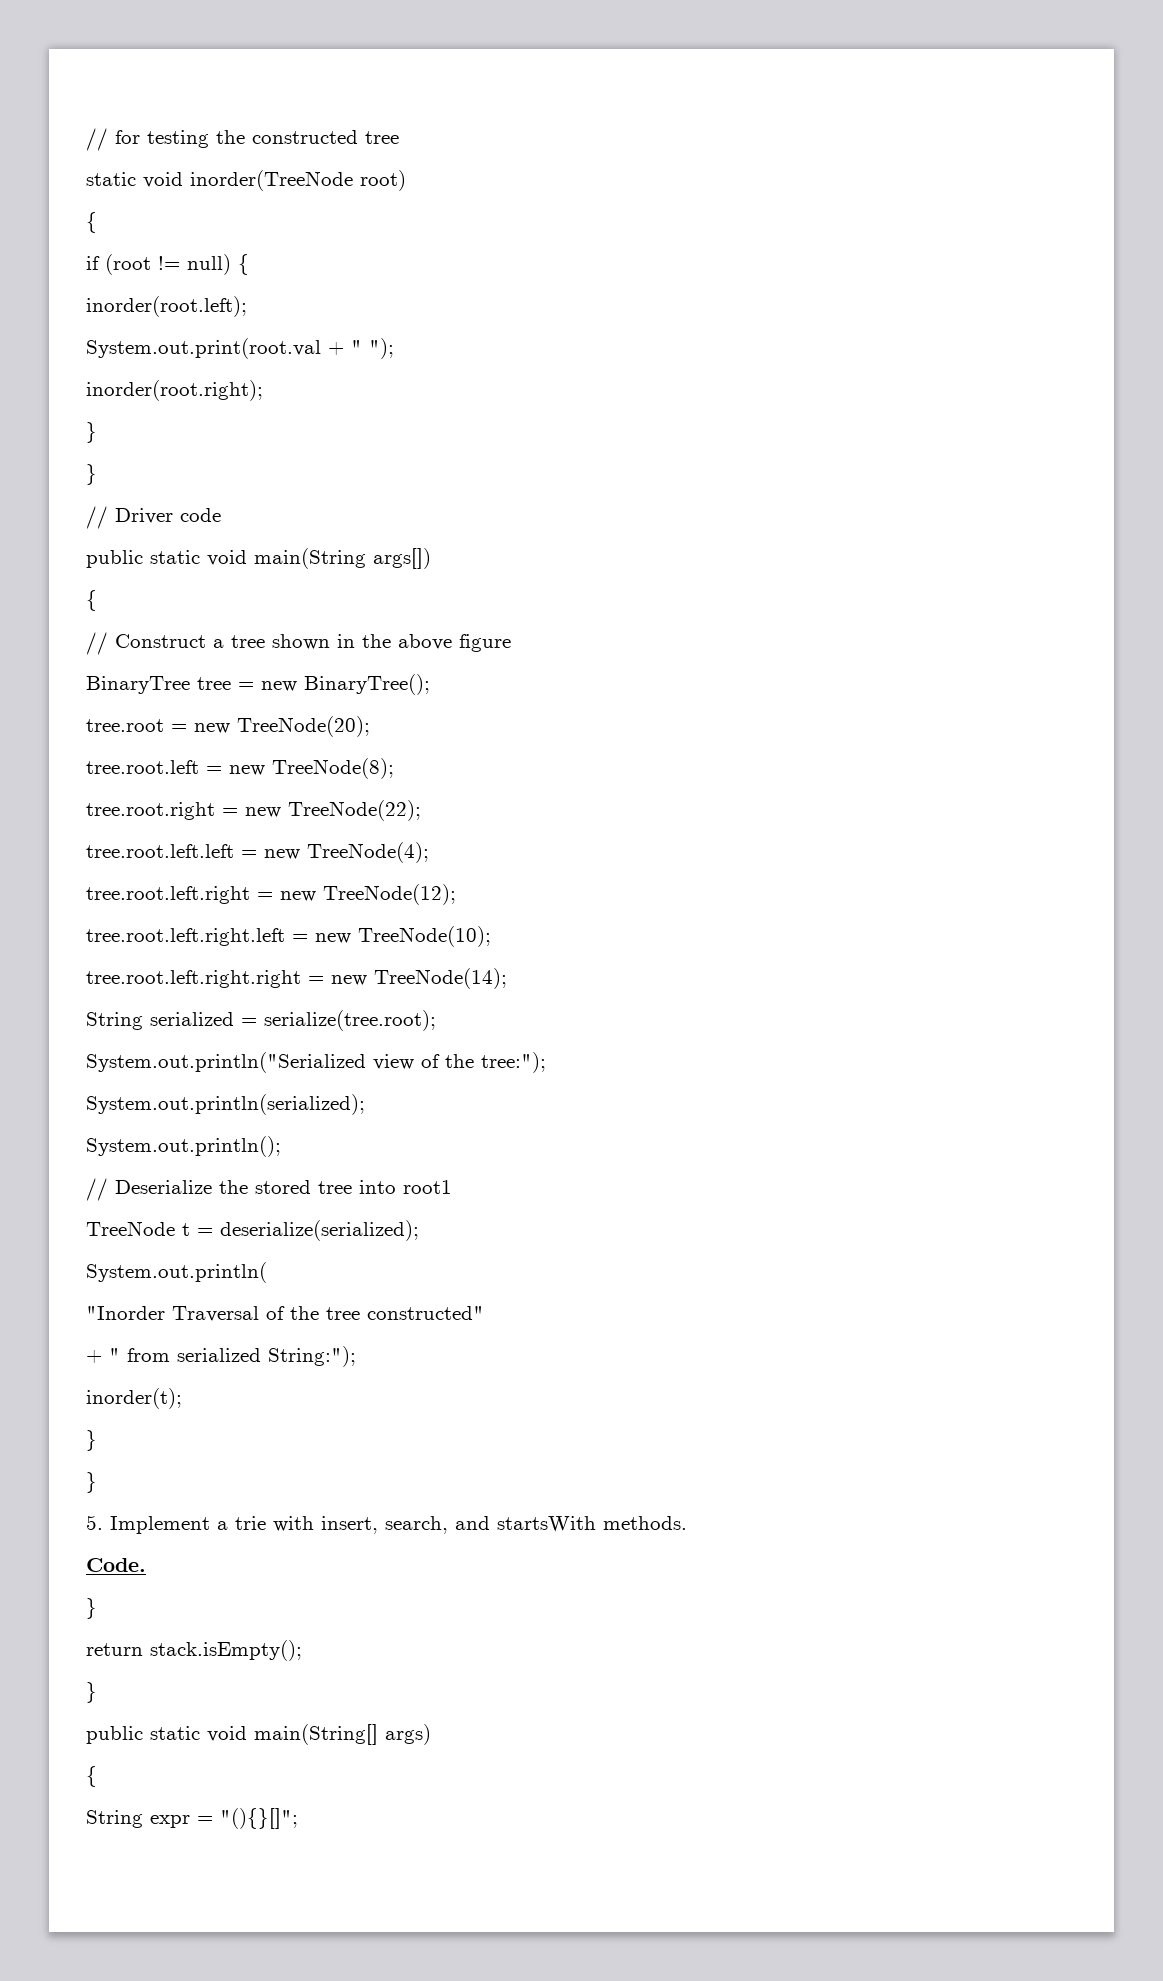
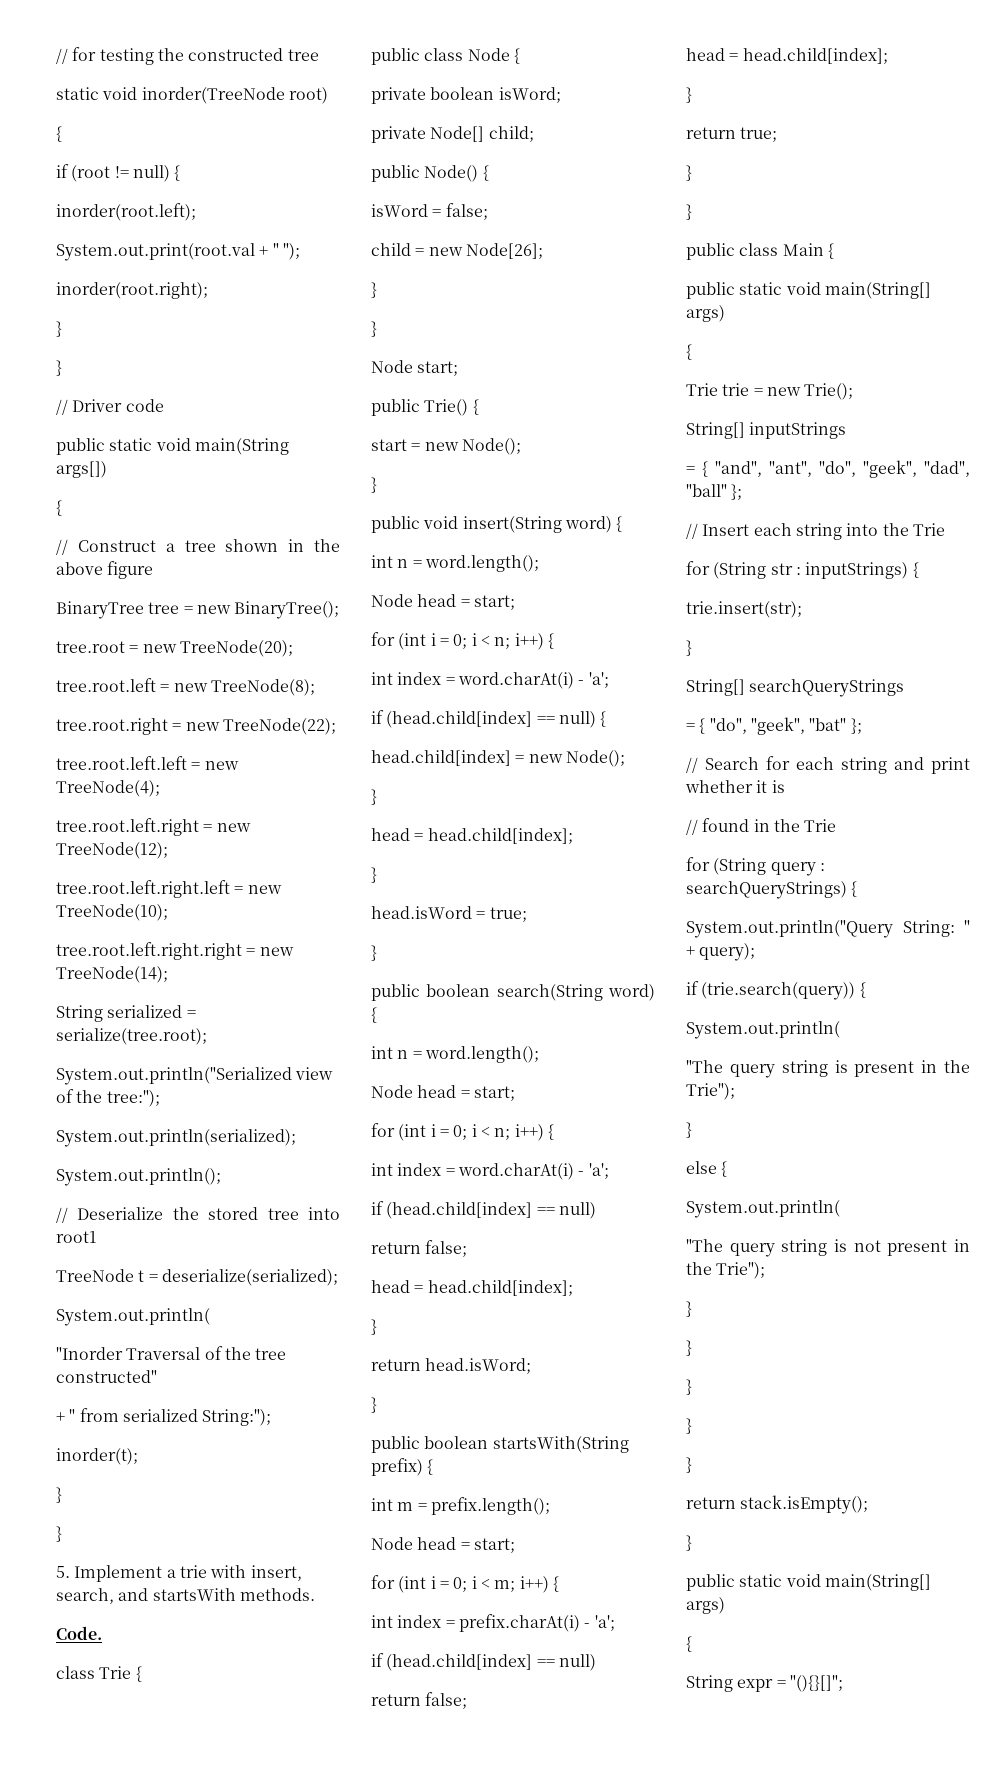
+ class Trie {
+ public class Node {
+ private boolean isWord;
+ private Node[] child;
+ public Node() {
+ isWord = false;
+ child = new Node[26];
+ }
+ }
+ Node start;
+ public Trie() {
+ start = new Node();
+ }
+ public void insert(String word) {
+ int n = word.length();
+ Node head = start;
+ for (int i = 0; i < n; i++) {
+ int index = word.charAt(i) - 'a';
+ if (head.child[index] == null) {
+ head.child[index] = new Node();
+ }
+ head = head.child[index];
+ }
+ head.isWord = true;
+ }
+ public boolean search(String word) {
+ int n = word.length();
+ Node head = start;
+ for (int i = 0; i < n; i++) {
+ int index = word.charAt(i) - 'a';
+ if (head.child[index] == null)
+ return false;
+ head = head.child[index];
+ }
+ return head.isWord;
+ }
+ public boolean startsWith(String prefix) {
+ int m = prefix.length();
+ Node head = start;
+ for (int i = 0; i < m; i++) {
+ int index = prefix.charAt(i) - 'a';
+ if (head.child[index] == null)
+ return false;
+ head = head.child[index];
+ }
+ return true;
+ }
+ }
+ public class Main {
+ public static void main(String[] args)
+ {
+ Trie trie = new Trie();
+ String[] inputStrings
+ = { "and", "ant", "do", "geek", "dad", "ball" };
+ // Insert each string into the Trie
+ for (String str : inputStrings) {
+ trie.insert(str);
+ }
+ String[] searchQueryStrings
+ = { "do", "geek", "bat" };
+ // Search for each string and print whether it is
+ // found in the Trie
+ for (String query : searchQueryStrings) {
+ System.out.println("Query String: " + query);
+ if (trie.search(query)) {
+ System.out.println(
+ "The query string is present in the Trie");
+ }
+ else {
+ System.out.println(
+ "The query string is not present in the Trie");
+ }
+ }
+ }
+ }

